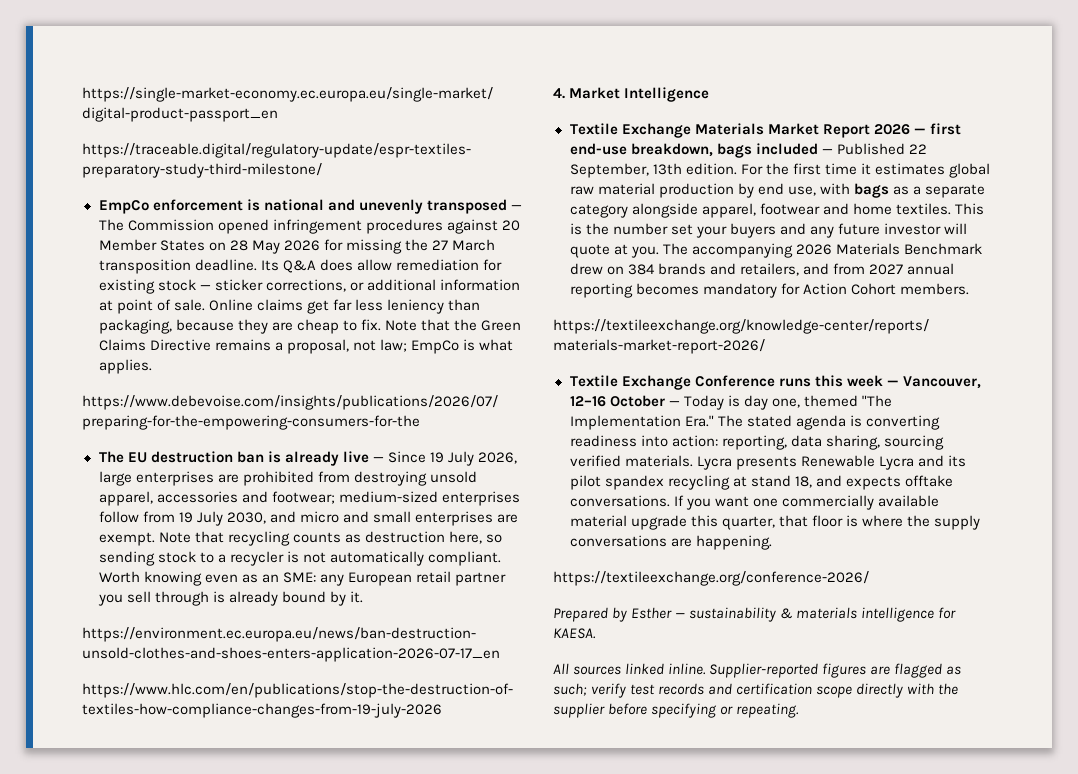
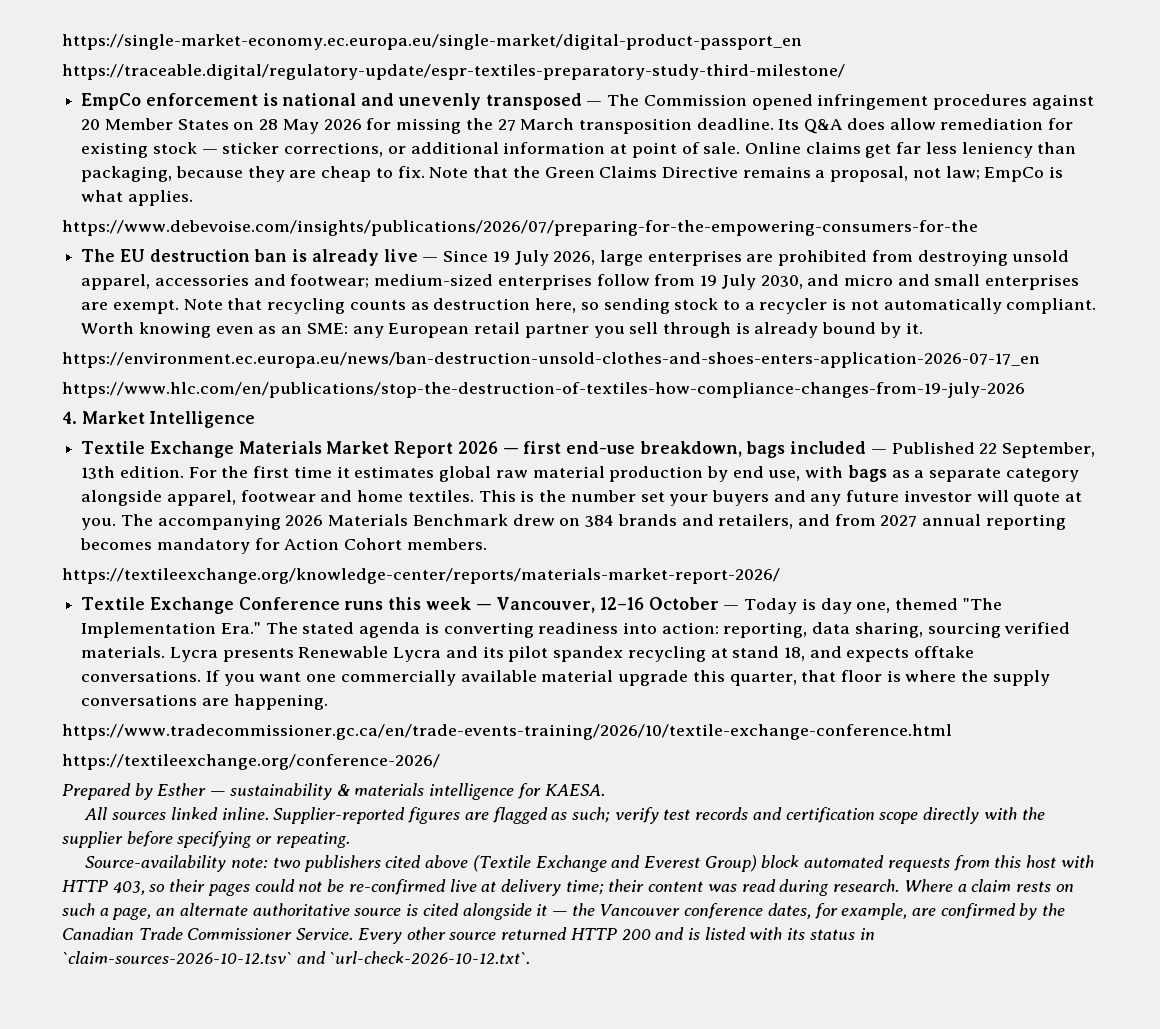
+ https://www.tradecommissioner.gc.ca/en/trade-events-training/2026/10/textile-exchange-conference.html
+ Source-availability note: two publishers cited above (Textile Exchange and Everest Group) block automated requests from this host with HTTP 403, so their pages could not be re-confirmed live at delivery time; their content was read during research. Where a claim rests on such a page, an alternate authoritative source is cited alongside it — the Vancouver conference dates, for example, are confirmed by the Canadian Trade Commissioner Service. Every other source returned HTTP 200 and is listed with its status in `claim-sources-2026-10-12.tsv` and `url-check-2026-10-12.txt`.

